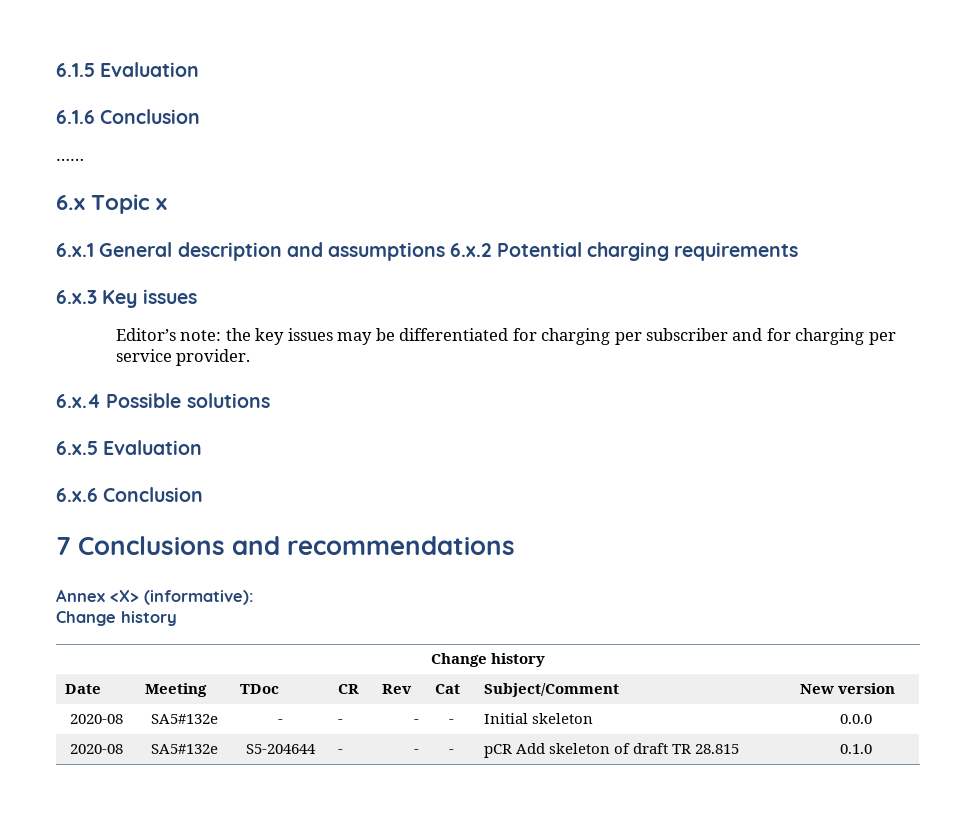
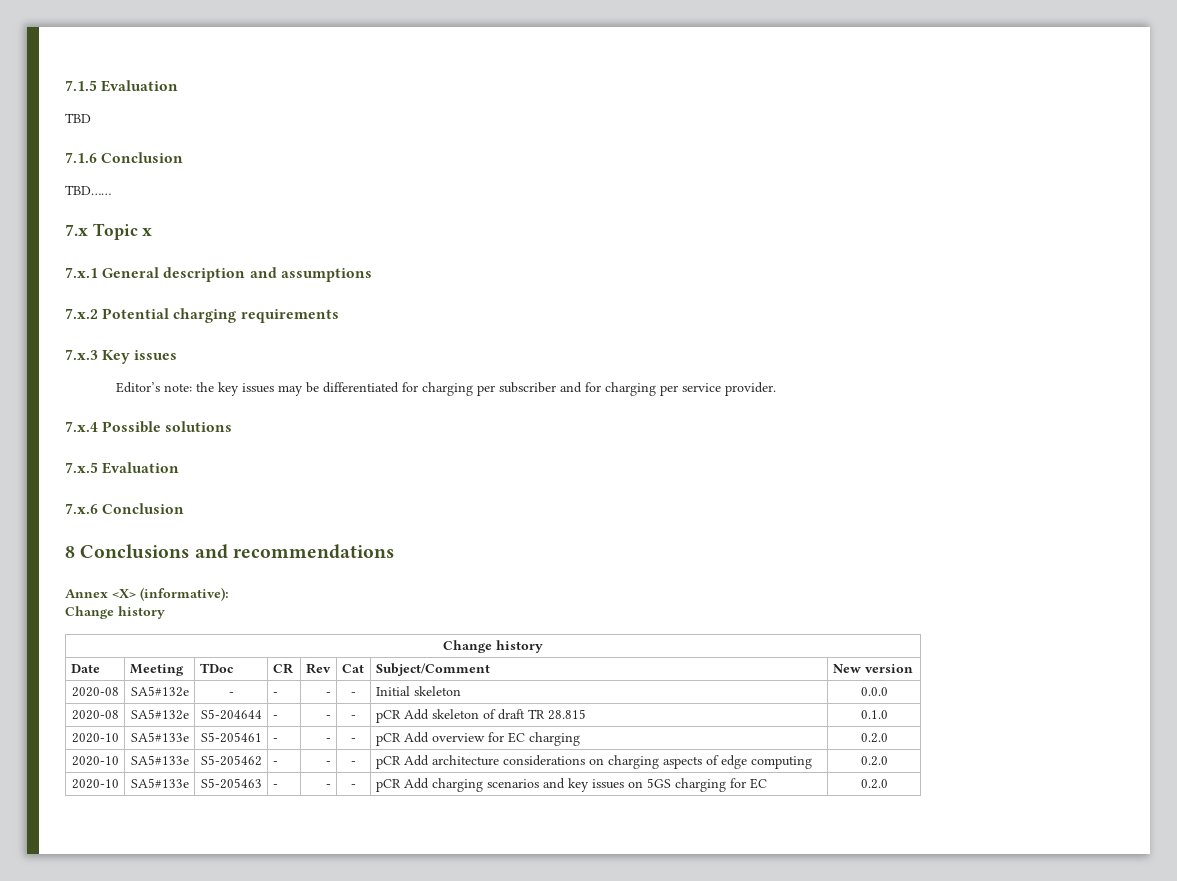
- 6.1.5 Evaluation
- 6.1.6 Conclusion
- ……
- 6.x Topic x
+ 7.1.5 Evaluation
+ TBD
+ 7.1.6 Conclusion
+ TBD……
+ 7.x Topic x
- 6.x.1 General description and assumptions 6.x.2 Potential charging requirements
+ 7.x.1 General description and assumptions
+ 7.x.2 Potential charging requirements
- 6.x.3 Key issues
+ 7.x.3 Key issues
- 6.x.4 Possible solutions
+ 7.x.4 Possible solutions
- 6.x.5 Evaluation
- 6.x.6 Conclusion
- 7 Conclusions and recommendations
+ 7.x.5 Evaluation
+ 7.x.6 Conclusion
+ 8 Conclusions and recommendations
+ 2020-10 | SA5#133e | S5-205461 | - | - | - | pCR Add overview for EC charging | 0.2.0
+ 2020-10 | SA5#133e | S5-205462 | - | - | - | pCR Add architecture considerations on charging aspects of edge computing | 0.2.0
+ 2020-10 | SA5#133e | S5-205463 | - | - | - | pCR Add charging scenarios and key issues on 5GS charging for EC | 0.2.0

